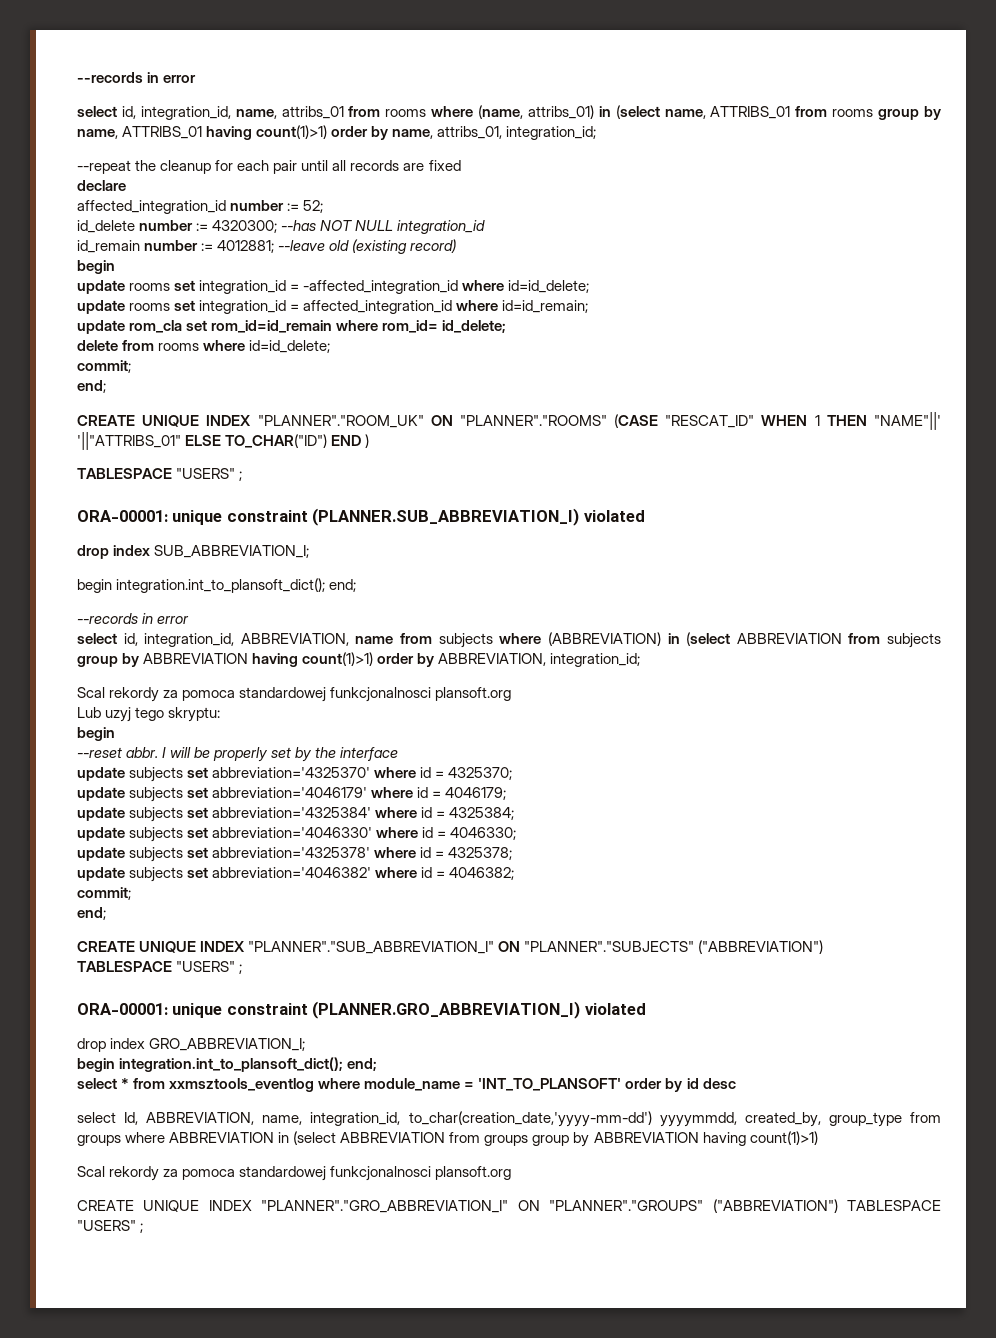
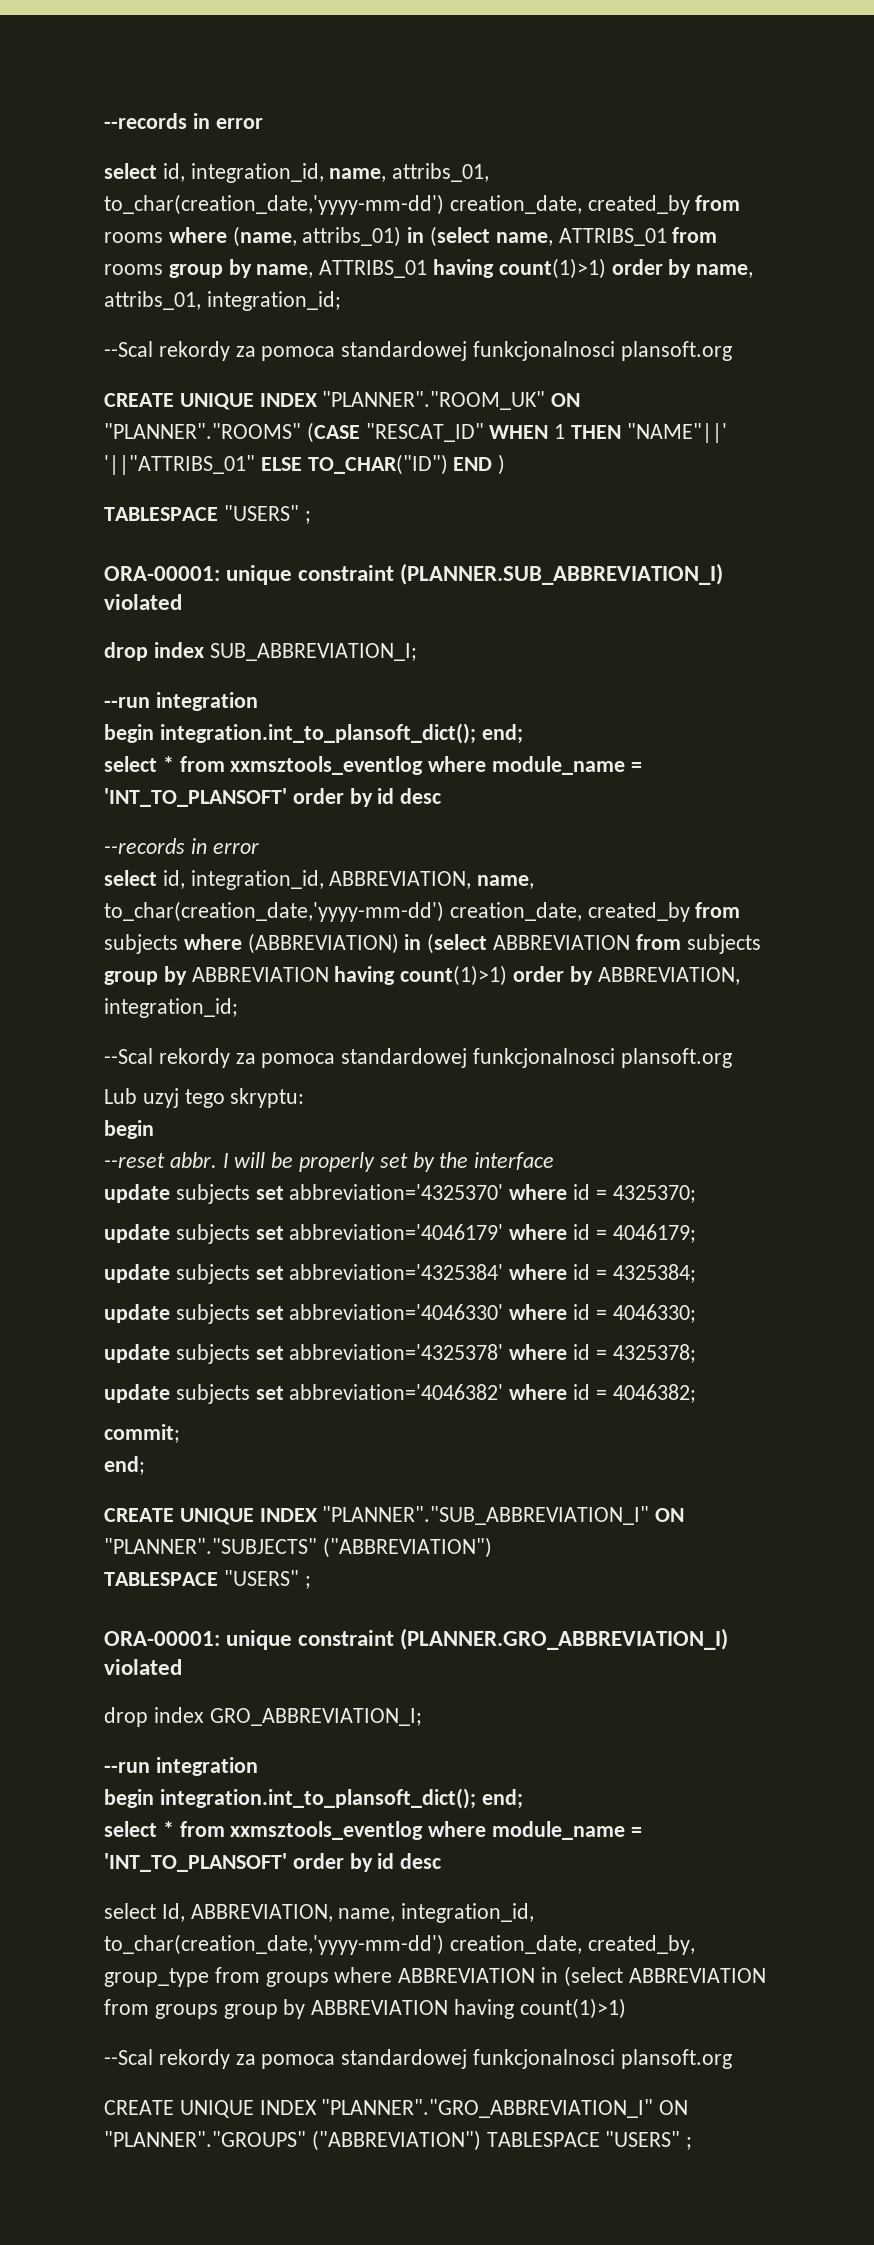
- select id, integration_id, name, attribs_01 from rooms where (name, attribs_01) in (select name, ATTRIBS_01 from rooms group by name, ATTRIBS_01 having count(1)>1) order by name, attribs_01, integration_id;
- --repeat the cleanup for each pair until all records are fixed
- declare
- affected_integration_id number := 52;
- id_delete number := 4320300; --has NOT NULL integration_id
- id_remain number := 4012881; --leave old (existing record)
- begin
- update rooms set integration_id = -affected_integration_id where id=id_delete;
- update rooms set integration_id = affected_integration_id where id=id_remain;
- update rom_cla set rom_id=id_remain where rom_id= id_delete;
- delete from rooms where id=id_delete;
- commit;
- end;
+ select id, integration_id, name, attribs_01, to_char(creation_date,'yyyy-mm-dd') creation_date, created_by from rooms where (name, attribs_01) in (select name, ATTRIBS_01 from rooms group by name, ATTRIBS_01 having count(1)>1) order by name, attribs_01, integration_id;
+ --Scal rekordy za pomoca standardowej funkcjonalnosci plansoft.org
  drop index SUB_ABBREVIATION_I;
+ --run integration
  begin integration.int_to_plansoft_dict(); end;
+ select * from xxmsztools_eventlog where module_name = 'INT_TO_PLANSOFT' order by id desc
- select id, integration_id, ABBREVIATION, name from subjects where (ABBREVIATION) in (select ABBREVIATION from subjects group by ABBREVIATION having count(1)>1) order by ABBREVIATION, integration_id;
- Scal rekordy za pomoca standardowej funkcjonalnosci plansoft.org
+ select id, integration_id, ABBREVIATION, name, to_char(creation_date,'yyyy-mm-dd') creation_date, created_by from subjects where (ABBREVIATION) in (select ABBREVIATION from subjects group by ABBREVIATION having count(1)>1) order by ABBREVIATION, integration_id;
+ --Scal rekordy za pomoca standardowej funkcjonalnosci plansoft.org
  drop index GRO_ABBREVIATION_I;
+ --run integration
- select Id, ABBREVIATION, name, integration_id, to_char(creation_date,'yyyy-mm-dd') yyyymmdd, created_by, group_type from groups where ABBREVIATION in (select ABBREVIATION from groups group by ABBREVIATION having count(1)>1)
- Scal rekordy za pomoca standardowej funkcjonalnosci plansoft.org
+ select Id, ABBREVIATION, name, integration_id, to_char(creation_date,'yyyy-mm-dd') creation_date, created_by, group_type from groups where ABBREVIATION in (select ABBREVIATION from groups group by ABBREVIATION having count(1)>1)
+ --Scal rekordy za pomoca standardowej funkcjonalnosci plansoft.org

